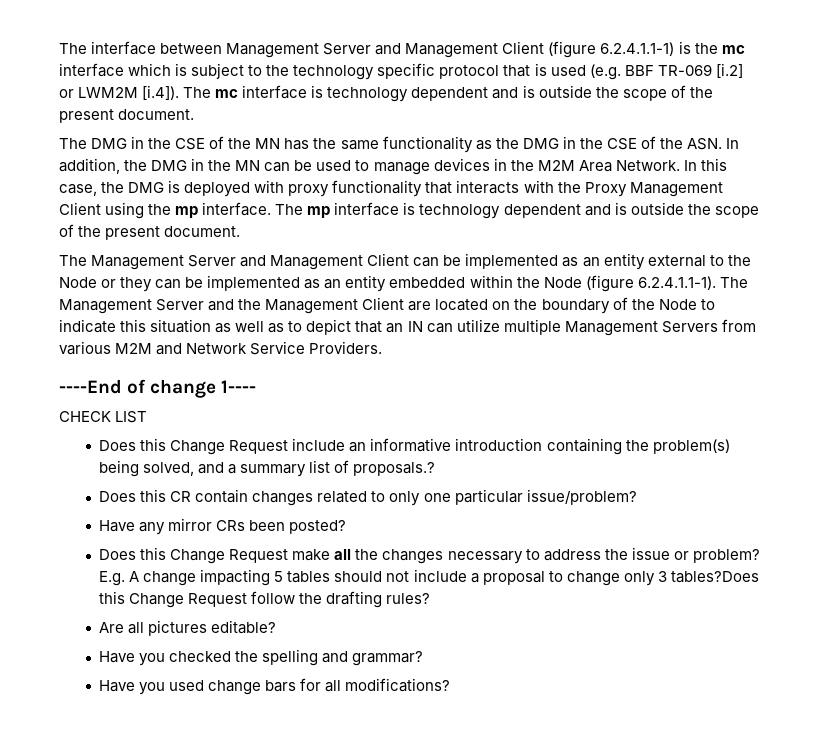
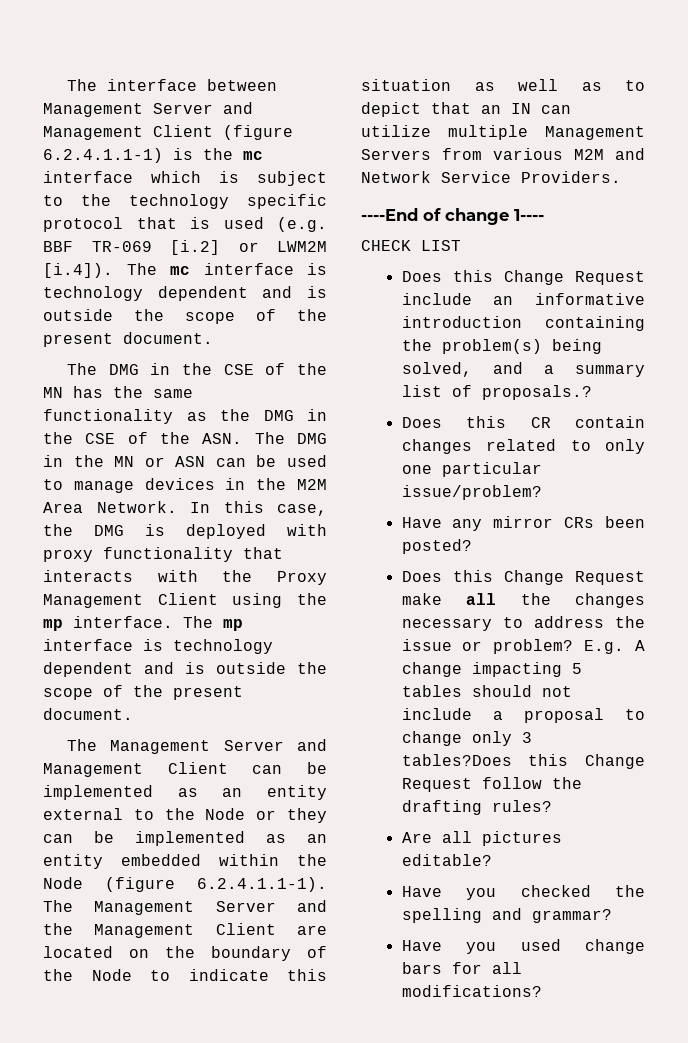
- The DMG in the CSE of the MN has the same functionality as the DMG in the CSE of the ASN. In addition, the DMG in the MN can be used to manage devices in the M2M Area Network.
+ The DMG in the CSE of the MN has the same functionality as the DMG in the CSE of the ASN. The DMG in the MN or ASN can be used to manage devices in the M2M Area Network.

